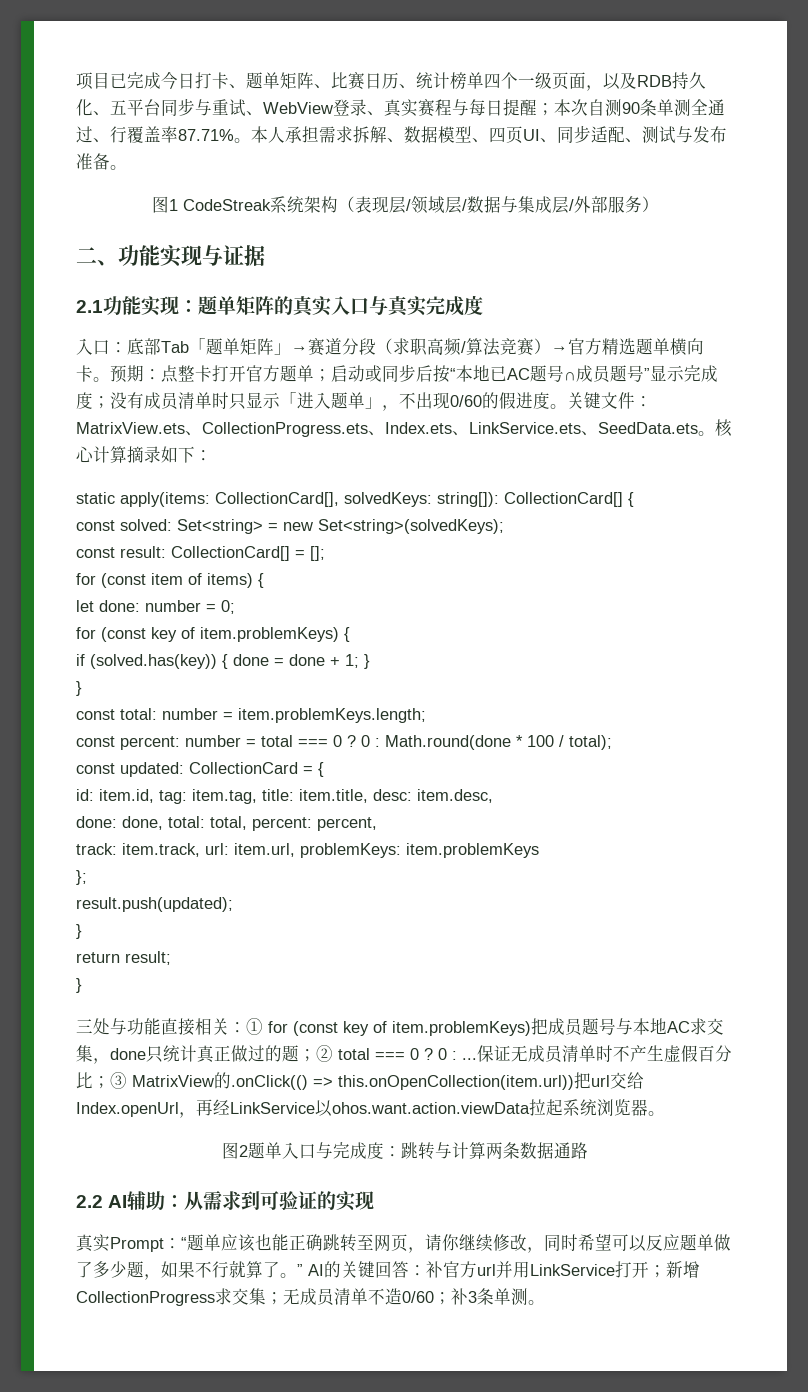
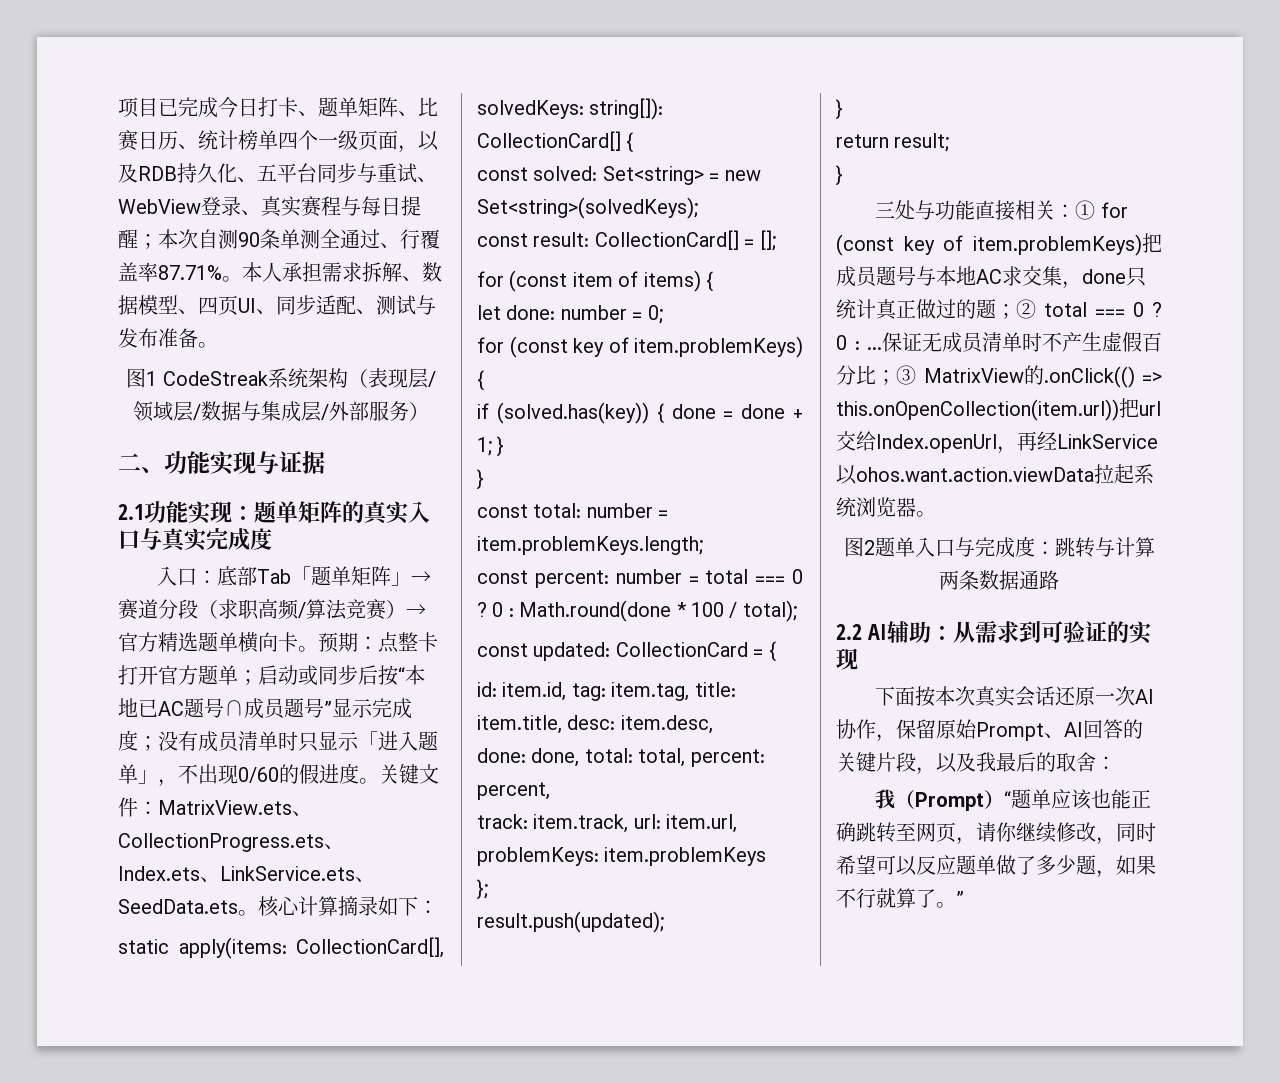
- 真实Prompt：“题单应该也能正确跳转至网页，请你继续修改，同时希望可以反应题单做了多少题，如果不行就算了。” AI的关键回答：补官方url并用LinkService打开；新增CollectionProgress求交集；无成员清单不造0/60；补3条单测。
+ 下面按本次真实会话还原一次AI协作，保留原始Prompt、AI回答的关键片段，以及我最后的取舍：
+ 我（Prompt）“题单应该也能正确跳转至网页，请你继续修改，同时希望可以反应题单做了多少题，如果不行就算了。”

